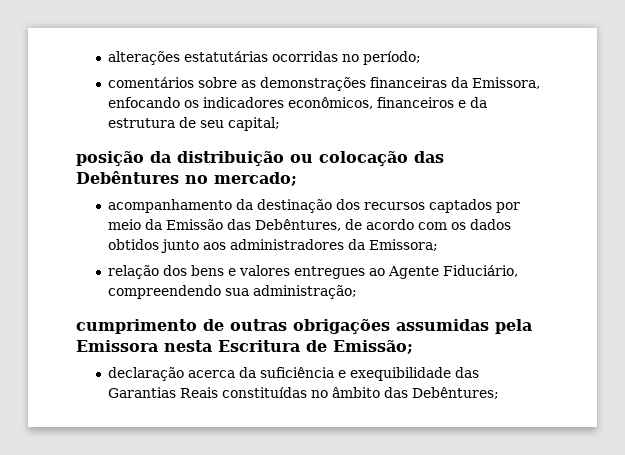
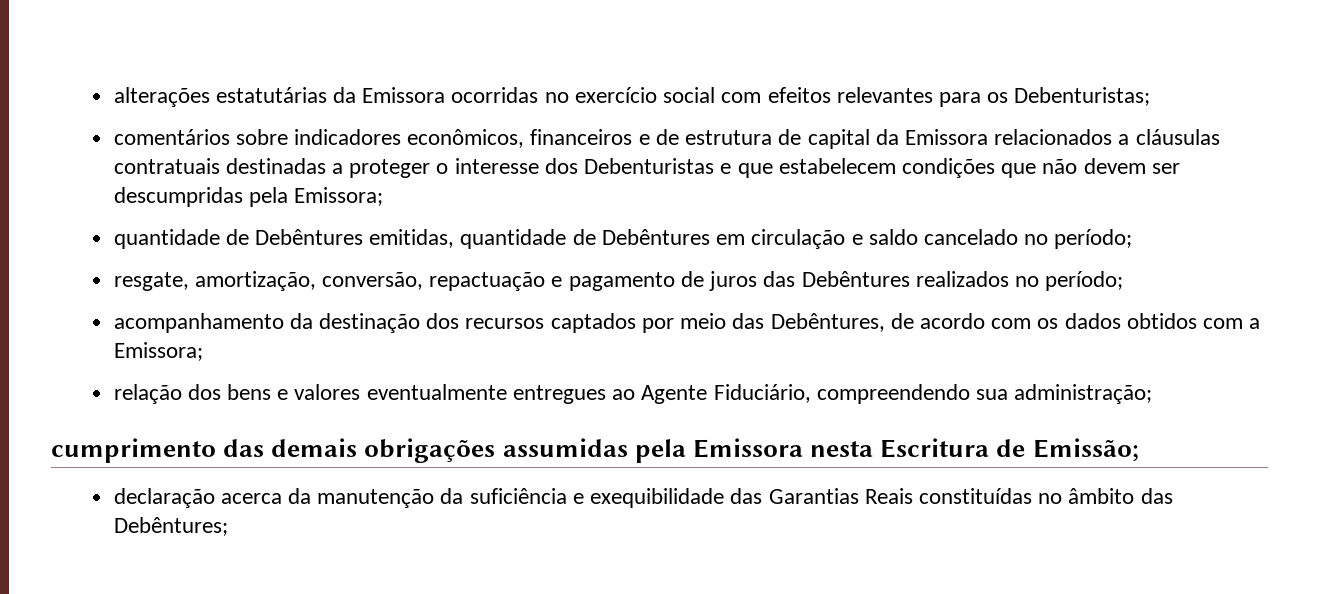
- alterações estatutárias ocorridas no período;
- comentários sobre as demonstrações financeiras da Emissora, enfocando os indicadores econômicos, financeiros e da estrutura de seu capital;
- posição da distribuição ou colocação das Debêntures no mercado;
+ alterações estatutárias da Emissora ocorridas no exercício social com efeitos relevantes para os Debenturistas;
+ comentários sobre indicadores econômicos, financeiros e de estrutura de capital da Emissora relacionados a cláusulas contratuais destinadas a proteger o interesse dos Debenturistas e que estabelecem condições que não devem ser descumpridas pela Emissora;
+ quantidade de Debêntures emitidas, quantidade de Debêntures em circulação e saldo cancelado no período;
+ resgate, amortização, conversão, repactuação e pagamento de juros das Debêntures realizados no período;
- acompanhamento da destinação dos recursos captados por meio da Emissão das Debêntures, de acordo com os dados obtidos junto aos administradores da Emissora;
+ acompanhamento da destinação dos recursos captados por meio das Debêntures, de acordo com os dados obtidos com a Emissora;
- relação dos bens e valores entregues ao Agente Fiduciário, compreendendo sua administração;
+ relação dos bens e valores eventualmente entregues ao Agente Fiduciário, compreendendo sua administração;
- cumprimento de outras obrigações assumidas pela Emissora nesta Escritura de Emissão;
+ cumprimento das demais obrigações assumidas pela Emissora nesta Escritura de Emissão;
- declaração acerca da suficiência e exequibilidade das Garantias Reais constituídas no âmbito das Debêntures;
+ declaração acerca da manutenção da suficiência e exequibilidade das Garantias Reais constituídas no âmbito das Debêntures;

